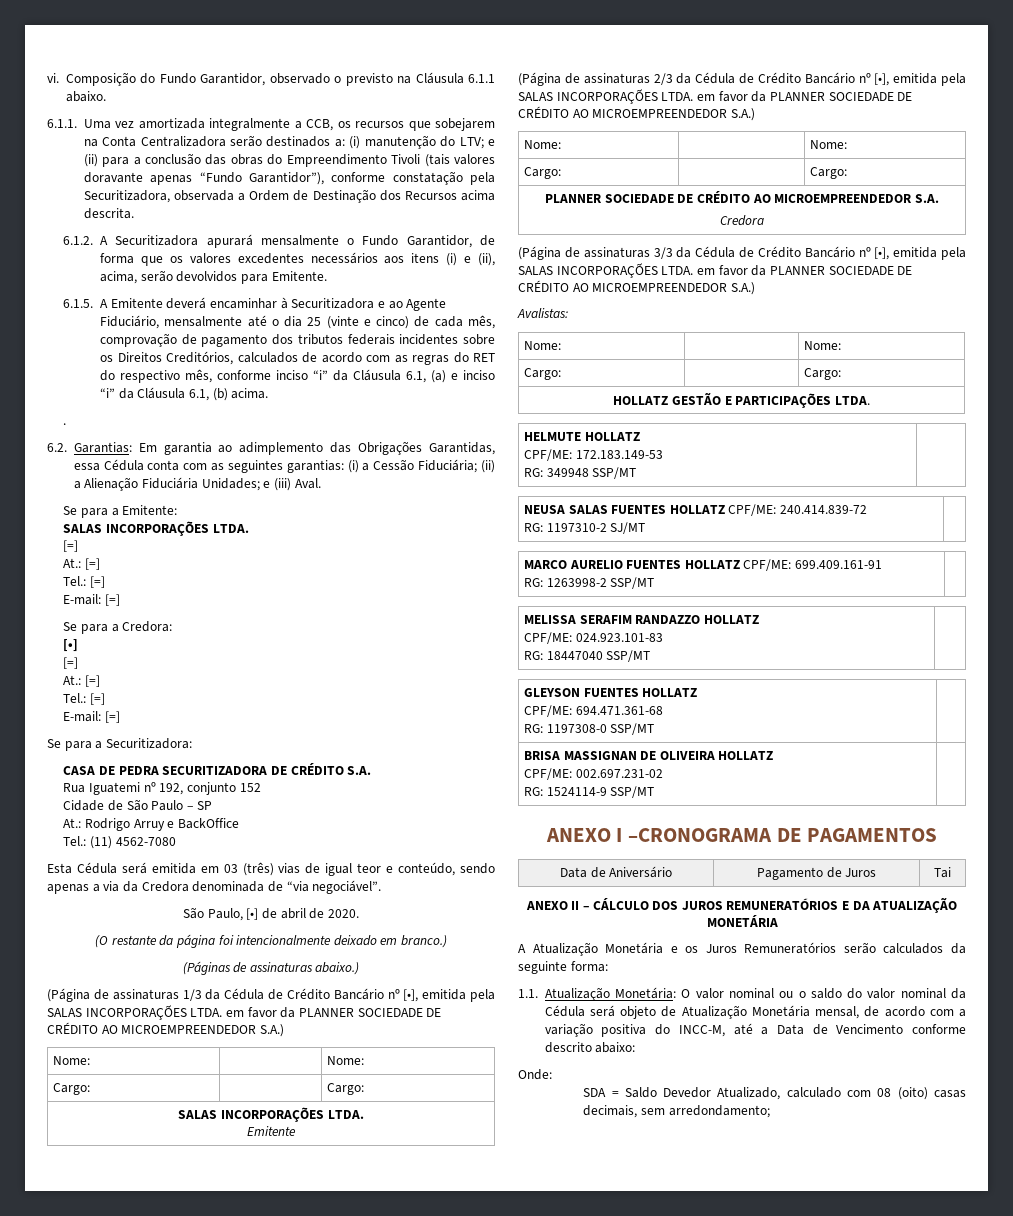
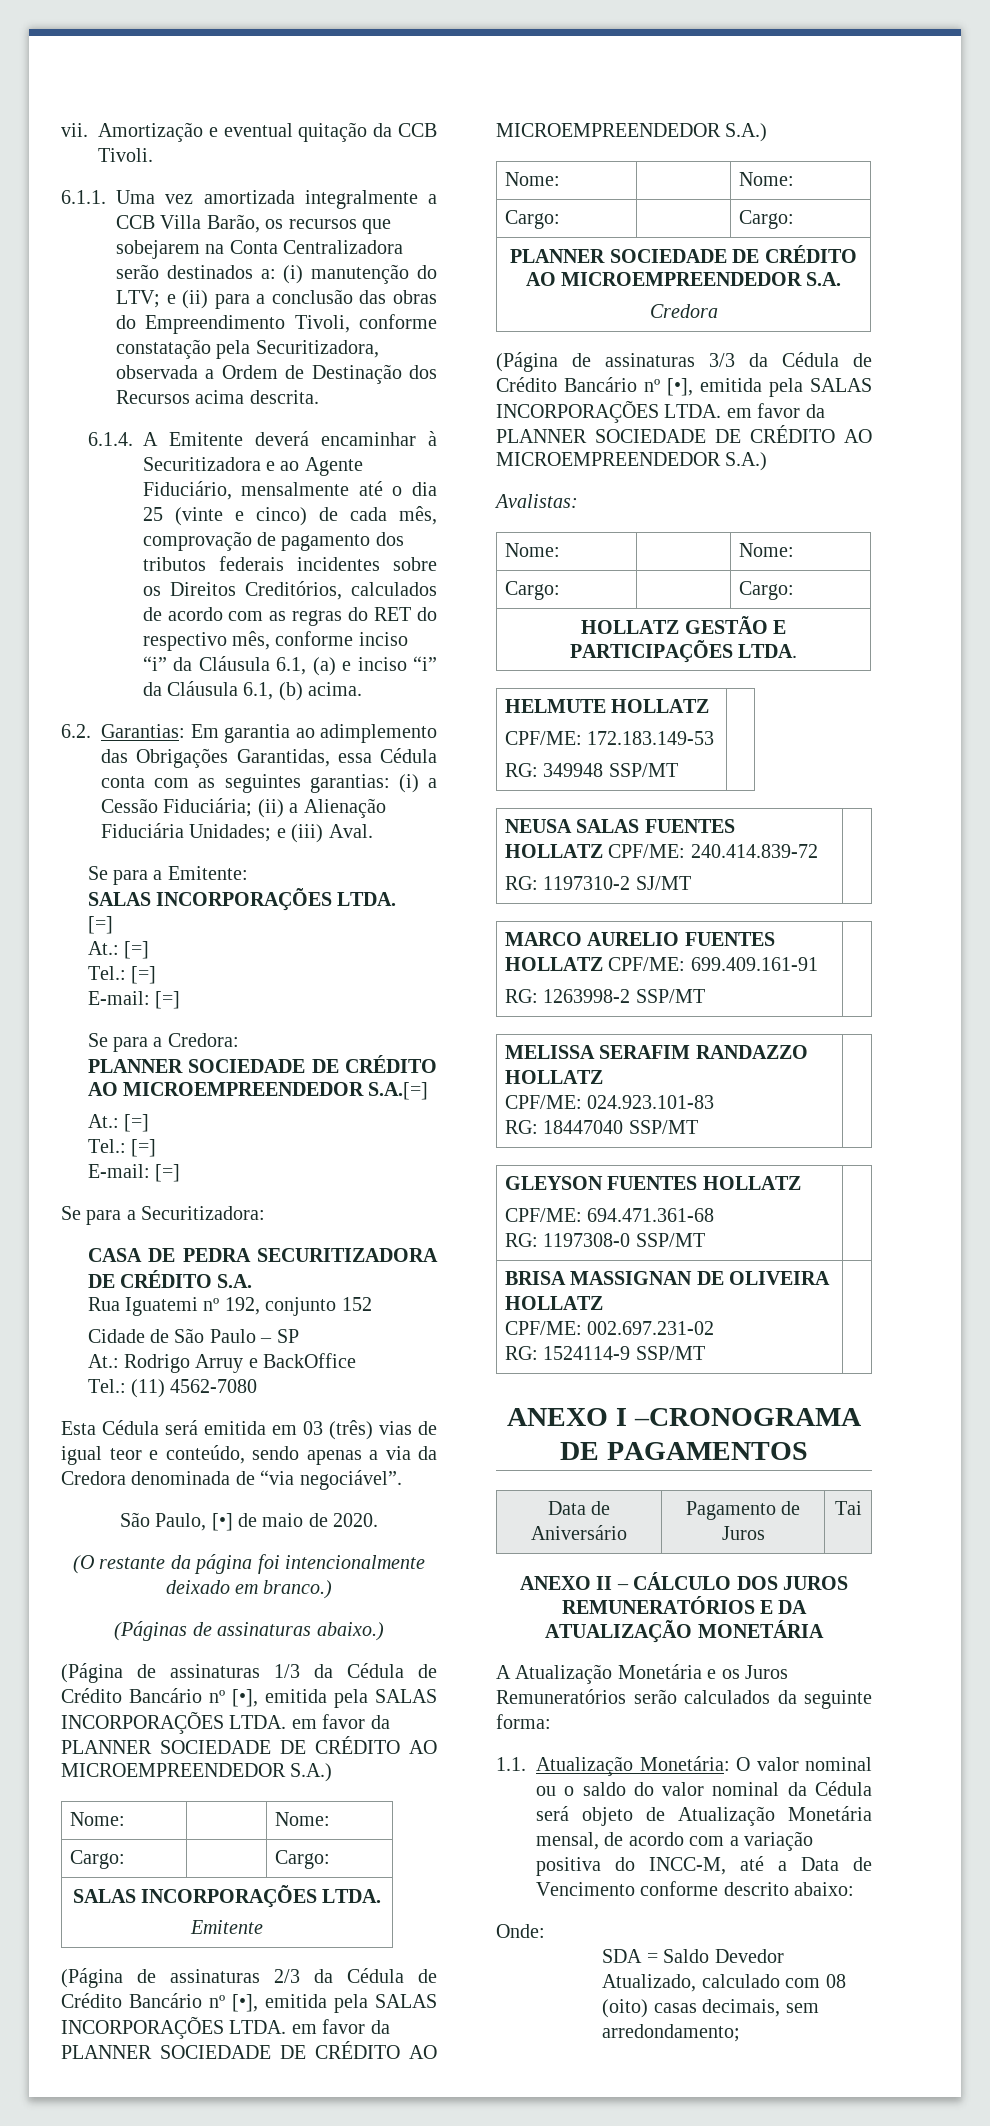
- vi. Composição do Fundo Garantidor, observado o previsto na Cláusula 6.1.1 abaixo.
+ vii. Amortização e eventual quitação da CCB Tivoli.
- 6.1.1. Uma vez amortizada integralmente a CCB, os recursos que sobejarem na Conta Centralizadora serão destinados a: (i) manutenção do LTV; e (ii) para a conclusão das obras do Empreendimento Tivoli (tais valores doravante apenas “Fundo Garantidor”), conforme constatação pela Securitizadora, observada a Ordem de Destinação dos Recursos acima descrita.
+ 6.1.1. Uma vez amortizada integralmente a CCB Villa Barão, os recursos que sobejarem na Conta Centralizadora serão destinados a: (i) manutenção do LTV; e (ii) para a conclusão das obras do Empreendimento Tivoli, conforme constatação pela Securitizadora, observada a Ordem de Destinação dos Recursos acima descrita.
- 6.1.2. A Securitizadora apurará mensalmente o Fundo Garantidor, de forma que os valores excedentes necessários aos itens (i) e (ii), acima, serão devolvidos para Emitente.
- 6.1.5. A Emitente deverá encaminhar à Securitizadora e ao Agente Fiduciário, mensalmente até o dia 25 (vinte e cinco) de cada mês, comprovação de pagamento dos tributos federais incidentes sobre os Direitos Creditórios, calculados de acordo com as regras do RET do respectivo mês, conforme inciso “i” da Cláusula 6.1, (a) e inciso “i” da Cláusula 6.1, (b) acima.
+ 6.1.4. A Emitente deverá encaminhar à Securitizadora e ao Agente Fiduciário, mensalmente até o dia 25 (vinte e cinco) de cada mês, comprovação de pagamento dos tributos federais incidentes sobre os Direitos Creditórios, calculados de acordo com as regras do RET do respectivo mês, conforme inciso “i” da Cláusula 6.1, (a) e inciso “i” da Cláusula 6.1, (b) acima.
- .
  Se para a Credora:
- [•]
- [=]
+ PLANNER SOCIEDADE DE CRÉDITO AO MICROEMPREENDEDOR S.A.[=]
- São Paulo, [•] de abril de 2020.
+ São Paulo, [•] de maio de 2020.

